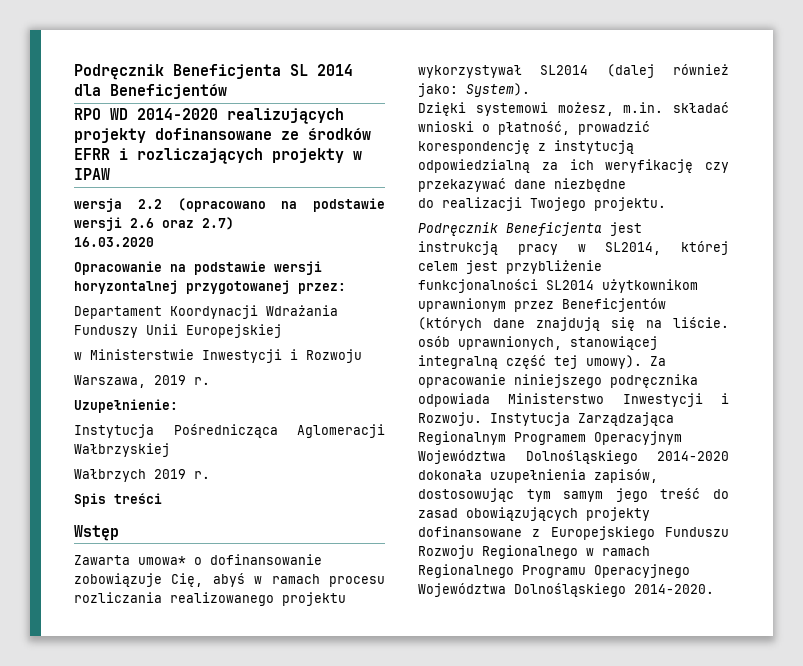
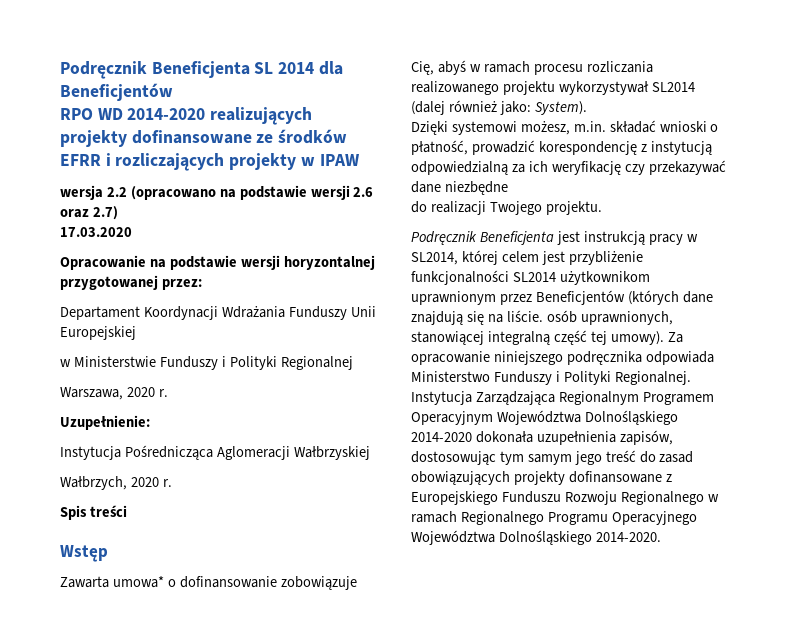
- 16.03.2020
+ 17.03.2020
- w Ministerstwie Inwestycji i Rozwoju
+ w Ministerstwie Funduszy i Polityki Regionalnej
- Warszawa, 2019 r.
+ Warszawa, 2020 r.
- Wałbrzych 2019 r.
+ Wałbrzych, 2020 r.
- Za opracowanie niniejszego podręcznika odpowiada Ministerstwo Inwestycji i Rozwoju.
+ Za opracowanie niniejszego podręcznika odpowiada Ministerstwo Funduszy i Polityki Regionalnej.

